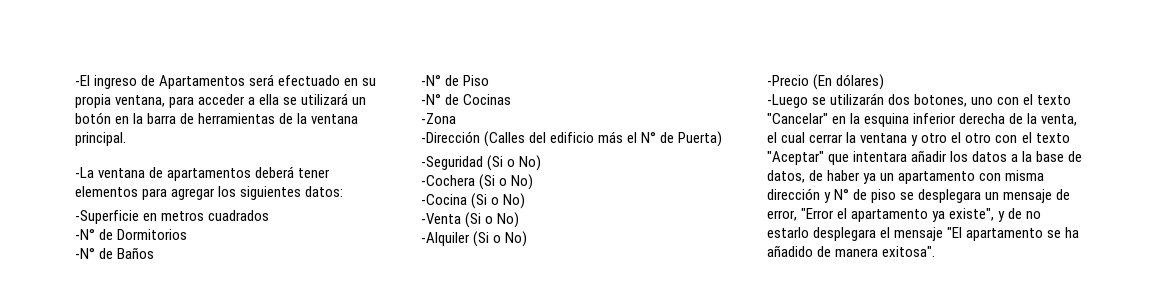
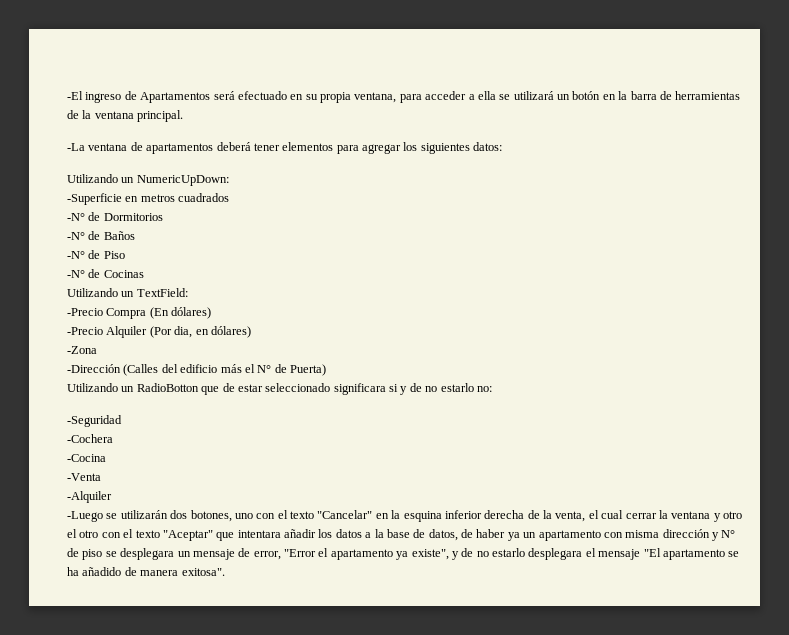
+ Utilizando un NumericUpDown:
+ Utilizando un TextField:
+ -Precio Compra (En dólares)
+ -Precio Alquiler (Por dia, en dólares)
- -Seguridad (Si o No)
- -Cochera (Si o No)
- -Cocina (Si o No)
- -Venta (Si o No)
- -Alquiler (Si o No)
- -Precio (En dólares)
+ Utilizando un RadioBotton que de estar seleccionado significara si y de no estarlo no:
+ -Seguridad
+ -Cochera
+ -Cocina
+ -Venta
+ -Alquiler

